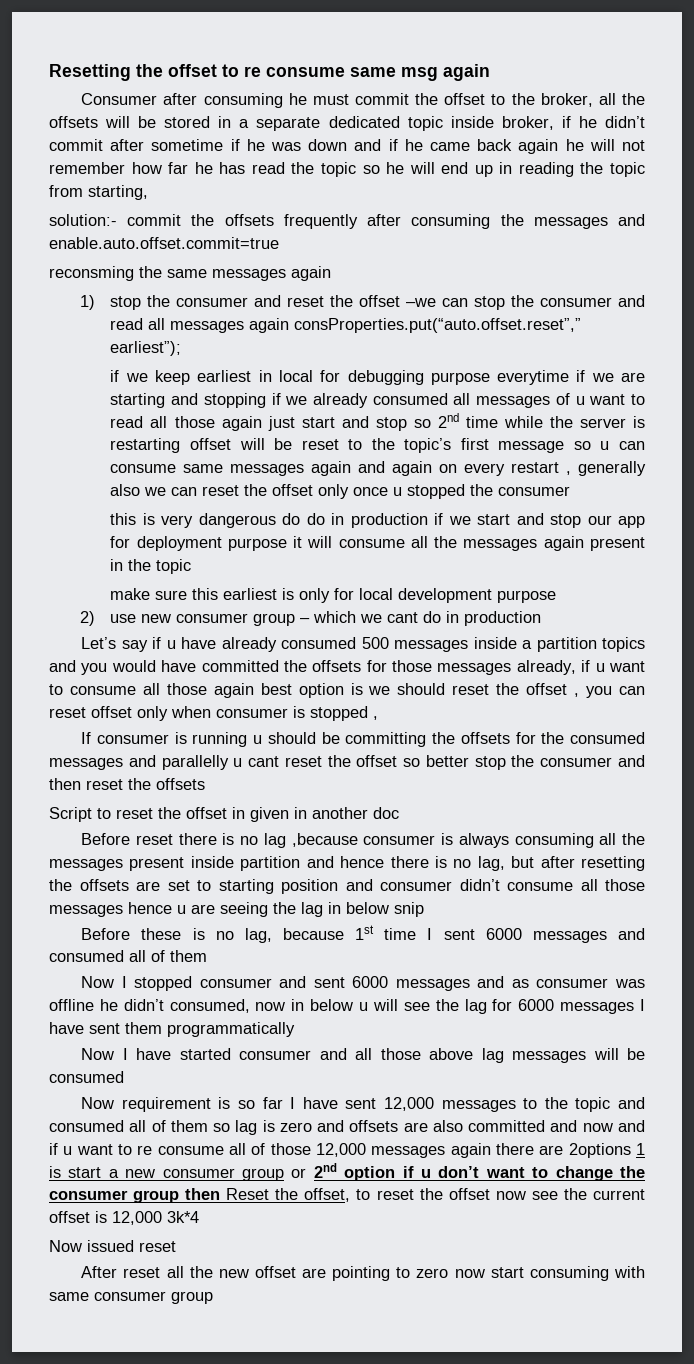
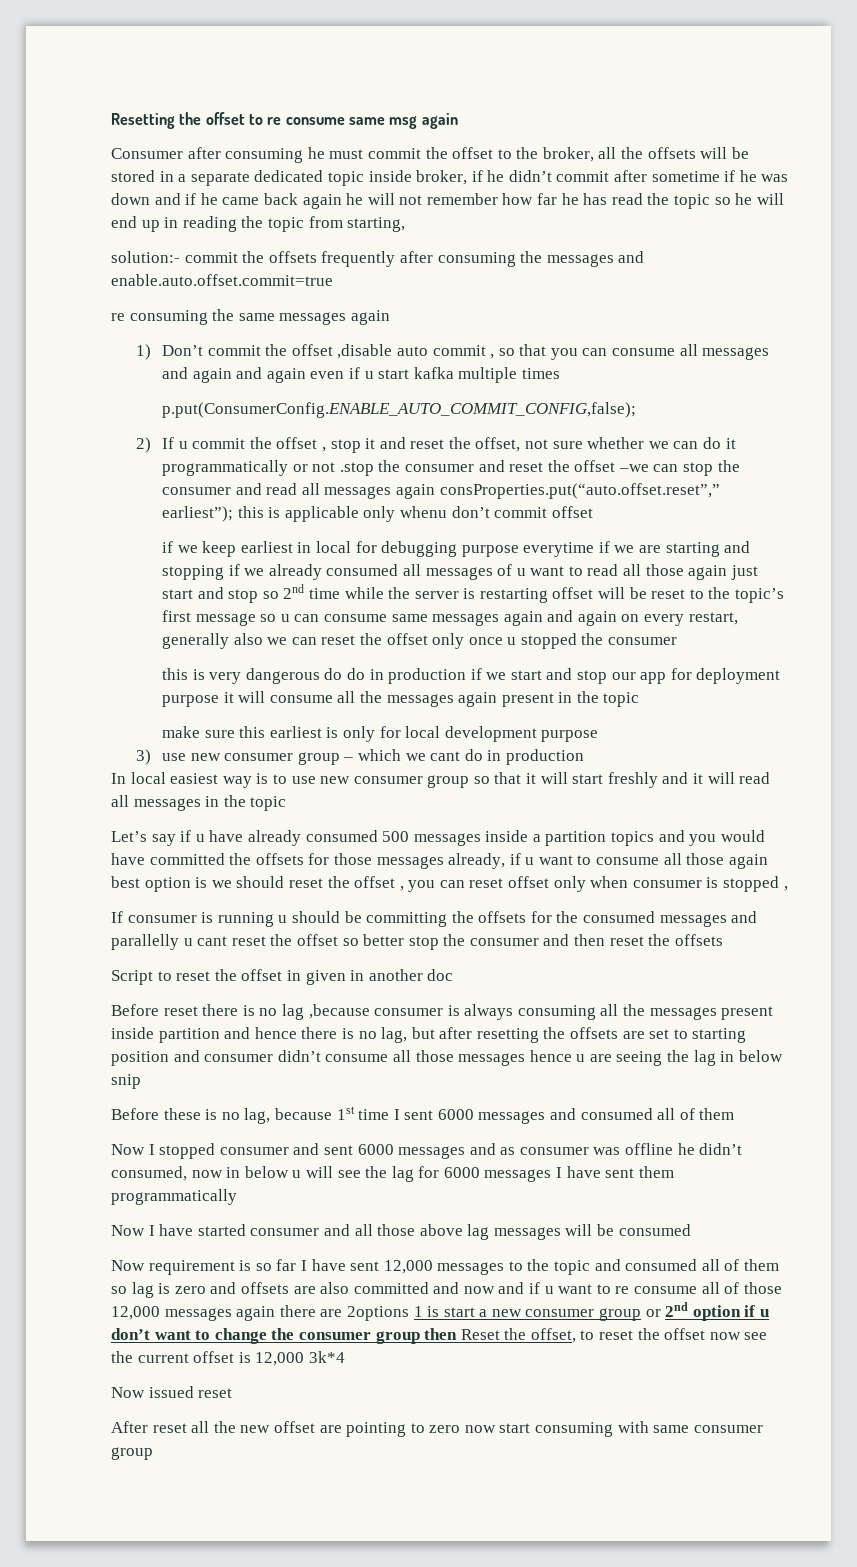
- reconsming the same messages again
+ re consuming the same messages again
- 1) stop the consumer and reset the offset –we can stop the consumer and read all messages again consProperties.put(“auto.offset.reset”,” earliest”);
+ 1) Don’t commit the offset ,disable auto commit , so that you can consume all messages and again and again even if u start kafka multiple times
+ p.put(ConsumerConfig.ENABLE_AUTO_COMMIT_CONFIG,false);
+ 2) If u commit the offset , stop it and reset the offset, not sure whether we can do it programmatically or not .stop the consumer and reset the offset –we can stop the consumer and read all messages again consProperties.put(“auto.offset.reset”,” earliest”); this is applicable only whenu don’t commit offset
- if we keep earliest in local for debugging purpose everytime if we are starting and stopping if we already consumed all messages of u want to read all those again just start and stop so 2nd time while the server is restarting offset will be reset to the topic’s first message so u can consume same messages again and again on every restart , generally also we can reset the offset only once u stopped the consumer
+ if we keep earliest in local for debugging purpose everytime if we are starting and stopping if we already consumed all messages of u want to read all those again just start and stop so 2nd time while the server is restarting offset will be reset to the topic’s first message so u can consume same messages again and again on every restart, generally also we can reset the offset only once u stopped the consumer
- 2) use new consumer group – which we cant do in production
+ 3) use new consumer group – which we cant do in production
+ In local easiest way is to use new consumer group so that it will start freshly and it will read all messages in the topic

